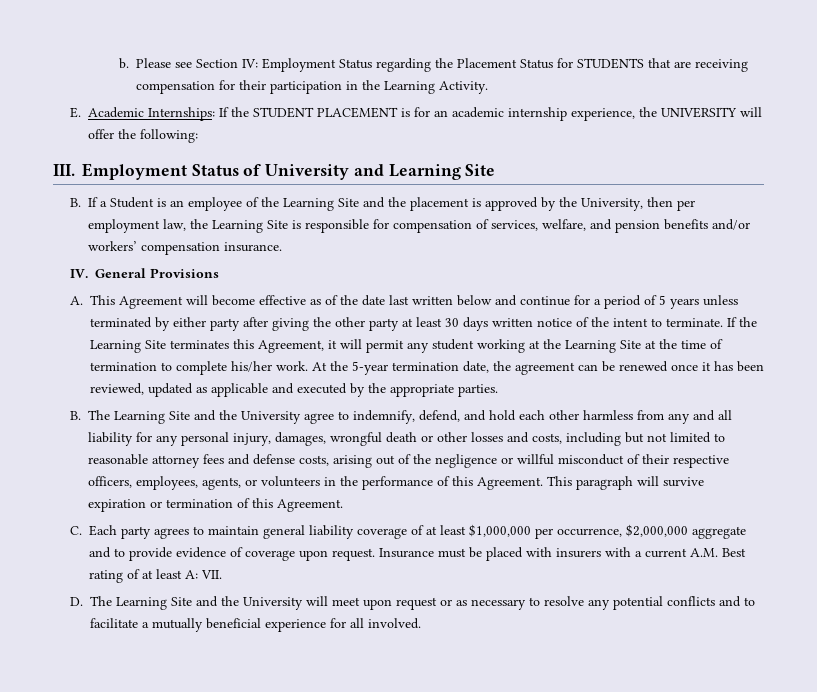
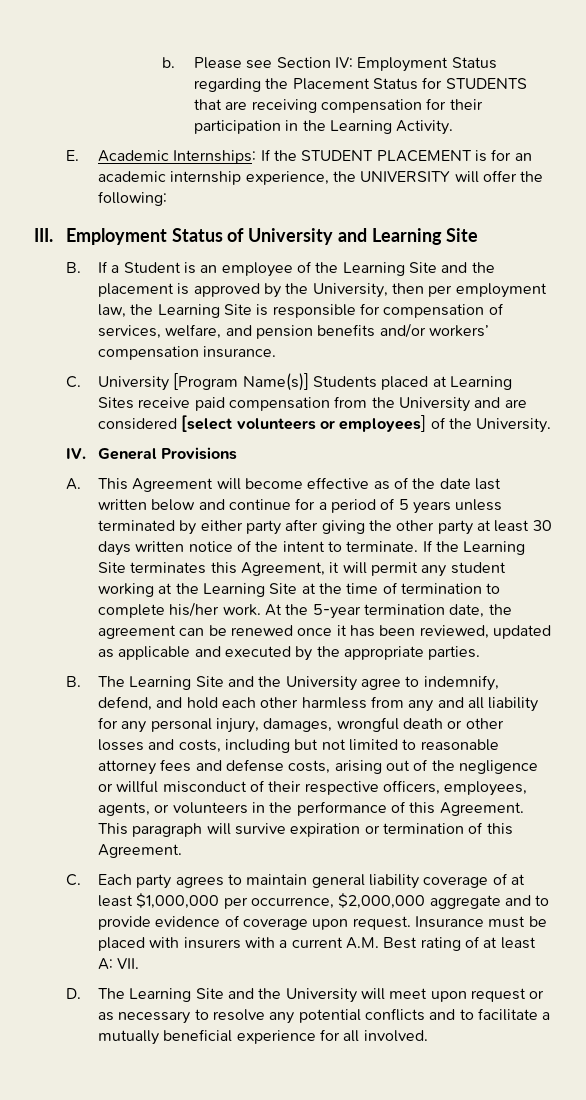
+ C. University [Program Name(s)] Students placed at Learning Sites receive paid compensation from the University and are considered [select volunteers or employees] of the University.

